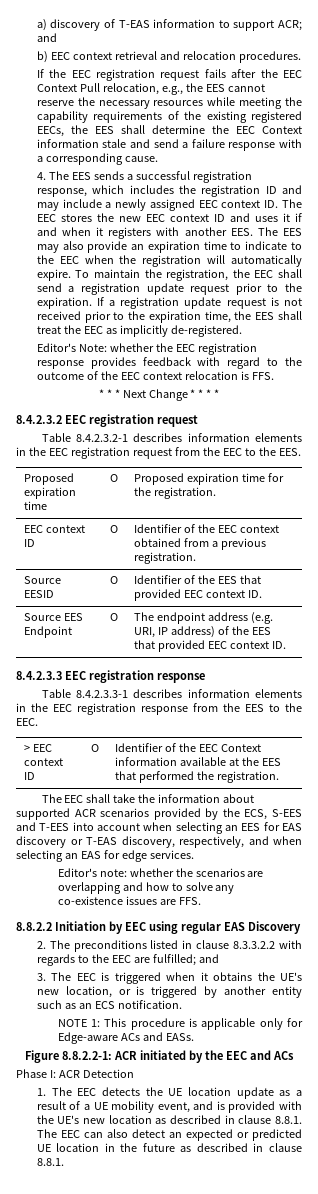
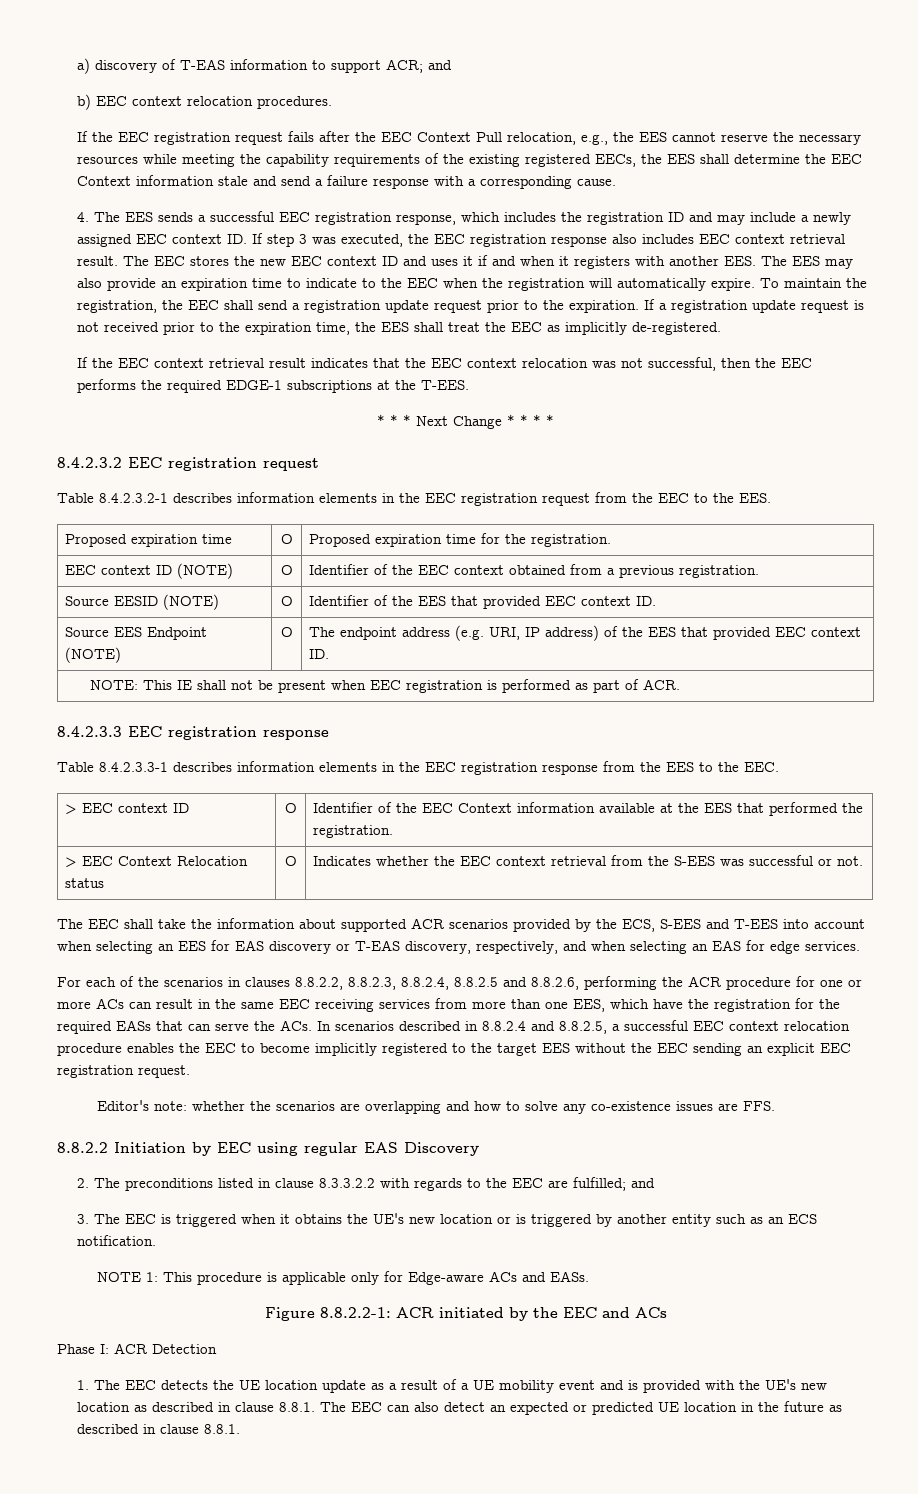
- b) EEC context retrieval and relocation procedures.
+ b) EEC context relocation procedures.
- 4. The EES sends a successful registration response, which includes the registration ID and may include a newly assigned EEC context ID. The EEC stores the new EEC context ID and uses it if and when it registers with another EES. The EES may also provide an expiration time to indicate to the EEC when the registration will automatically expire.
+ 4. The EES sends a successful EEC registration response, which includes the registration ID and may include a newly assigned EEC context ID. If step 3 was executed, the EEC registration response also includes EEC context retrieval result. The EEC stores the new EEC context ID and uses it if and when it registers with another EES. The EES may also provide an expiration time to indicate to the EEC when the registration will automatically expire.
- Editor's Note: whether the EEC registration response provides feedback with regard to the outcome of the EEC context relocation is FFS.
+ If the EEC context retrieval result indicates that the EEC context relocation was not successful, then the EEC performs the required EDGE-1 subscriptions at the T-EES.
- EEC context ID | O | Identifier of the EEC context obtained from a previous registration.
+ EEC context ID (NOTE) | O | Identifier of the EEC context obtained from a previous registration.
- Source EESID | O | Identifier of the EES that provided EEC context ID.
+ Source EESID (NOTE) | O | Identifier of the EES that provided EEC context ID.
- Source EES Endpoint | O | The endpoint address (e.g. URI, IP address) of the EES that provided EEC context ID.
+ Source EES Endpoint (NOTE) | O | The endpoint address (e.g. URI, IP address) of the EES that provided EEC context ID.
+ NOTE: This IE shall not be present when EEC registration is performed as part of ACR.
+ > EEC Context Relocation status | O | Indicates whether the EEC context retrieval from the S-EES was successful or not.
+ For each of the scenarios in clauses 8.8.2.2, 8.8.2.3, 8.8.2.4, 8.8.2.5 and 8.8.2.6, performing the ACR procedure for one or more ACs can result in the same EEC receiving services from more than one EES, which have the registration for the required EASs that can serve the ACs. In scenarios described in 8.8.2.4 and 8.8.2.5, a successful EEC context relocation procedure enables the EEC to become implicitly registered to the target EES without the EEC sending an explicit EEC registration request.
- 3. The EEC is triggered when it obtains the UE's new location, or is triggered by another entity such as an ECS notification.
+ 3. The EEC is triggered when it obtains the UE's new location or is triggered by another entity such as an ECS notification.
- 1. The EEC detects the UE location update as a result of a UE mobility event, and is provided with the UE's new location as described in clause 8.8.1. The EEC can also detect an expected or predicted UE location in the future as described in clause 8.8.1.
+ 1. The EEC detects the UE location update as a result of a UE mobility event and is provided with the UE's new location as described in clause 8.8.1. The EEC can also detect an expected or predicted UE location in the future as described in clause 8.8.1.

